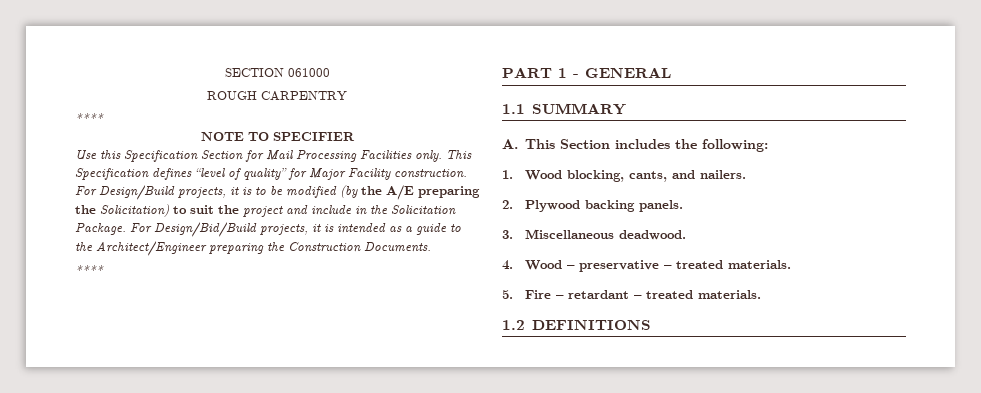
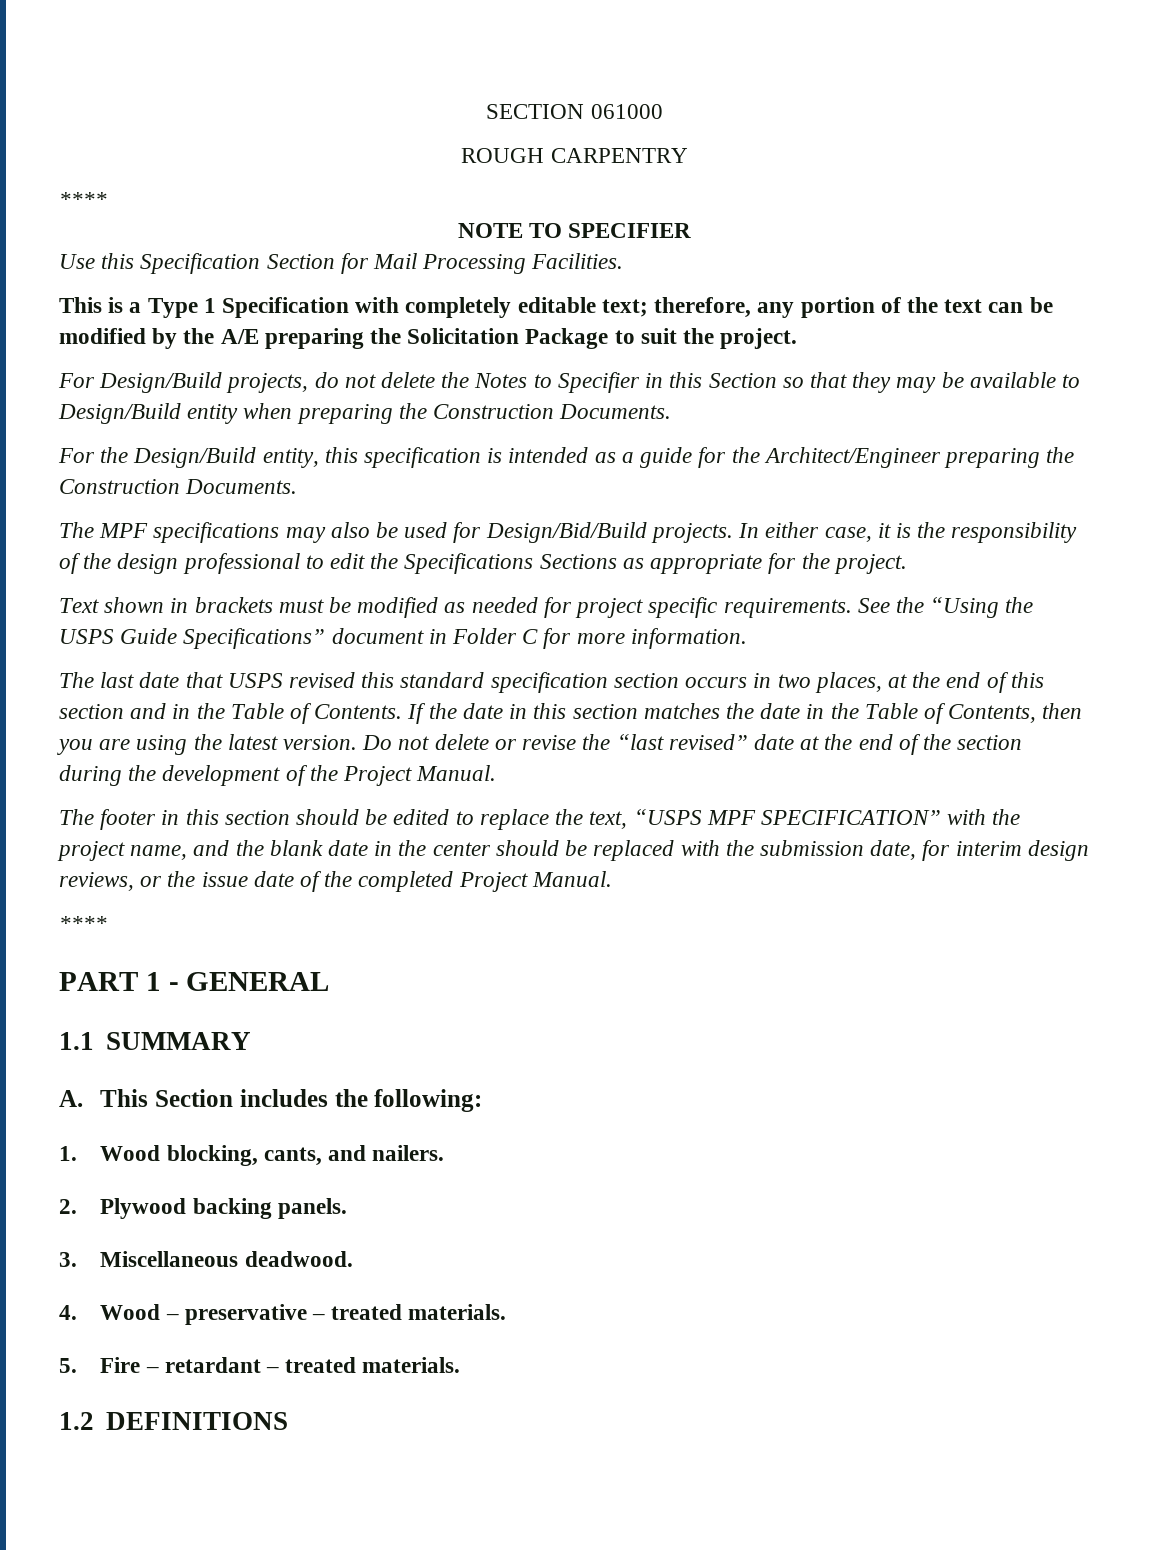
- Use this Specification Section for Mail Processing Facilities only. This Specification defines “level of quality” for Major Facility construction. For Design/Build projects, it is to be modified (by the A/E preparing the Solicitation) to suit the project and include in the Solicitation Package. For Design/Bid/Build projects, it is intended as a guide to the Architect/Engineer preparing the Construction Documents.
+ Use this Specification Section for Mail Processing Facilities.
+ This is a Type 1 Specification with completely editable text; therefore, any portion of the text can be modified by the A/E preparing the Solicitation Package to suit the project.
+ For Design/Build projects, do not delete the Notes to Specifier in this Section so that they may be available to Design/Build entity when preparing the Construction Documents.
+ For the Design/Build entity, this specification is intended as a guide for the Architect/Engineer preparing the Construction Documents.
+ The MPF specifications may also be used for Design/Bid/Build projects. In either case, it is the responsibility of the design professional to edit the Specifications Sections as appropriate for the project.
+ Text shown in brackets must be modified as needed for project specific requirements. See the “Using the USPS Guide Specifications” document in Folder C for more information.
+ The last date that USPS revised this standard specification section occurs in two places, at the end of this section and in the Table of Contents. If the date in this section matches the date in the Table of Contents, then you are using the latest version. Do not delete or revise the “last revised” date at the end of the section during the development of the Project Manual.
+ The footer in this section should be edited to replace the text, “USPS MPF SPECIFICATION” with the project name, and the blank date in the center should be replaced with the submission date, for interim design reviews, or the issue date of the completed Project Manual.

